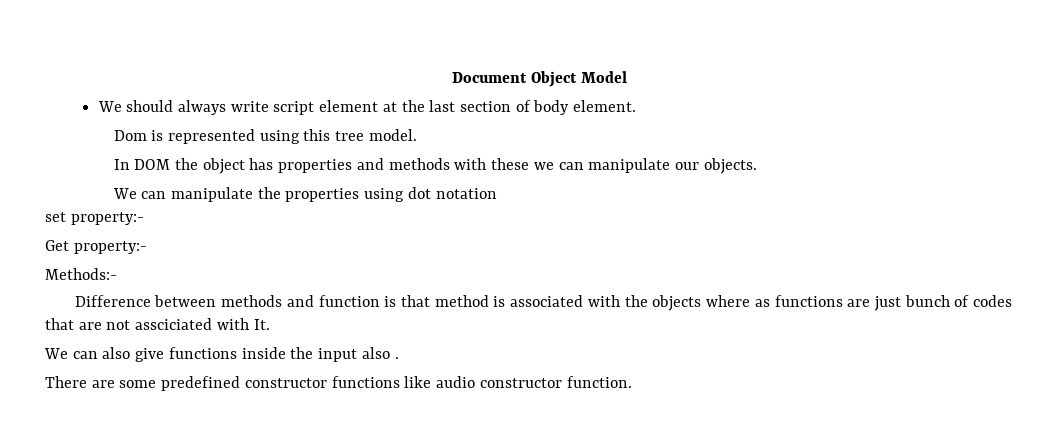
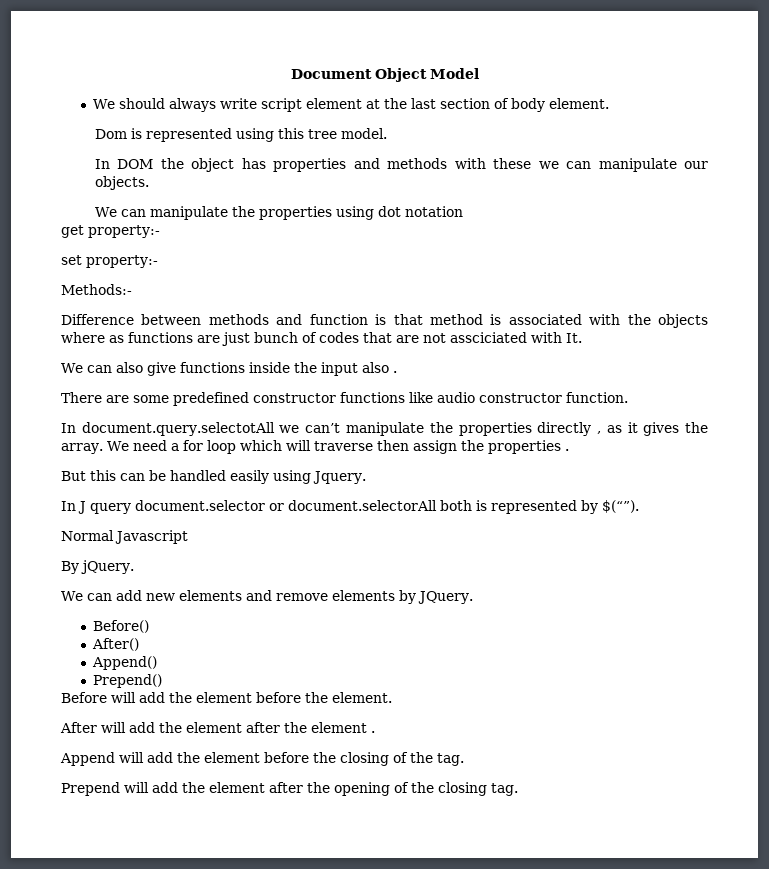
+ get property:-
  set property:-
- Get property:-
+ In document.query.selectotAll we can’t manipulate the properties directly , as it gives the array. We need a for loop which will traverse then assign the properties .
+ But this can be handled easily using Jquery.
+ In J query document.selector or document.selectorAll both is represented by $(“”).
+ Normal Javascript
+ By jQuery.
+ We can add new elements and remove elements by JQuery.
+ Before()
+ After()
+ Append()
+ Prepend()
+ Before will add the element before the element.
+ After will add the element after the element .
+ Append will add the element before the closing of the tag.
+ Prepend will add the element after the opening of the closing tag.

